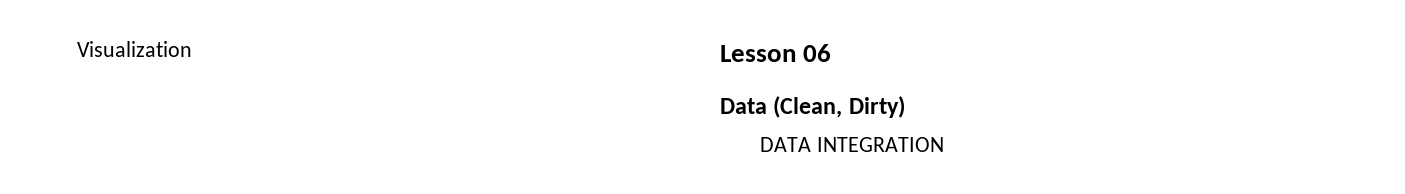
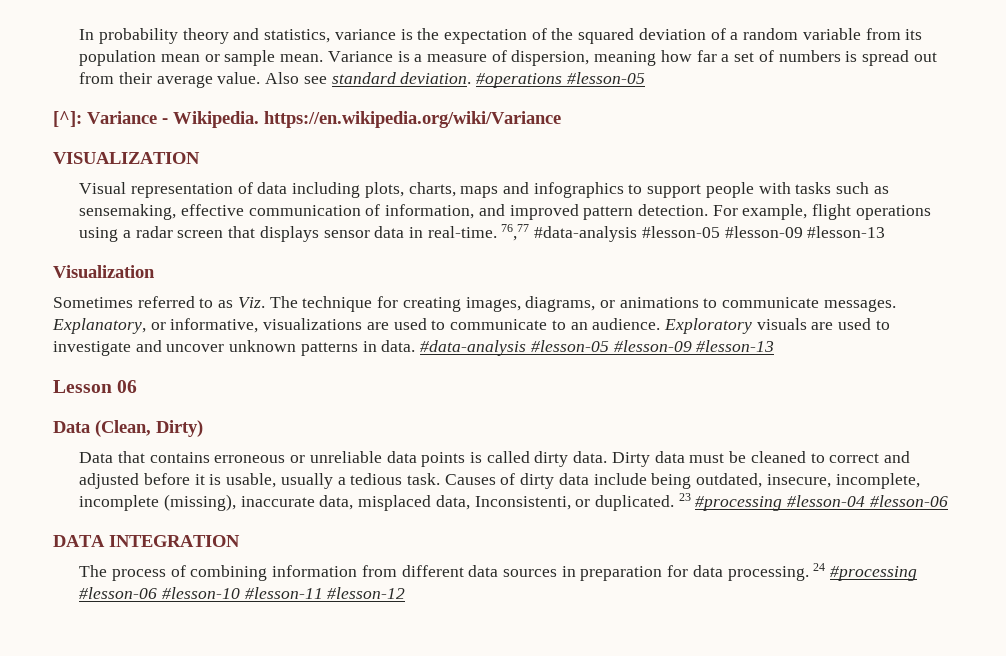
+ In probability theory and statistics, variance is the expectation of the squared deviation of a random variable from its population mean or sample mean. Variance is a measure of dispersion, meaning how far a set of numbers is spread out from their average value. Also see standard deviation. #operations #lesson-05
+ [^]: Variance - Wikipedia. https://en.wikipedia.org/wiki/Variance
+ VISUALIZATION
+ Visual representation of data including plots, charts, maps and infographics to support people with tasks such as sensemaking, effective communication of information, and improved pattern detection. For example, flight operations using a radar screen that displays sensor data in real-time. 76,77 #data-analysis #lesson-05 #lesson-09 #lesson-13
  Visualization
+ Sometimes referred to as Viz. The technique for creating images, diagrams, or animations to communicate messages. Explanatory, or informative, visualizations are used to communicate to an audience. Exploratory visuals are used to investigate and uncover unknown patterns in data. #data-analysis #lesson-05 #lesson-09 #lesson-13
+ Data that contains erroneous or unreliable data points is called dirty data. Dirty data must be cleaned to correct and adjusted before it is usable, usually a tedious task. Causes of dirty data include being outdated, insecure, incomplete, incomplete (missing), inaccurate data, misplaced data, Inconsistenti, or duplicated. 23 #processing #lesson-04 #lesson-06
  DATA INTEGRATION
+ The process of combining information from different data sources in preparation for data processing. 24 #processing #lesson-06 #lesson-10 #lesson-11 #lesson-12

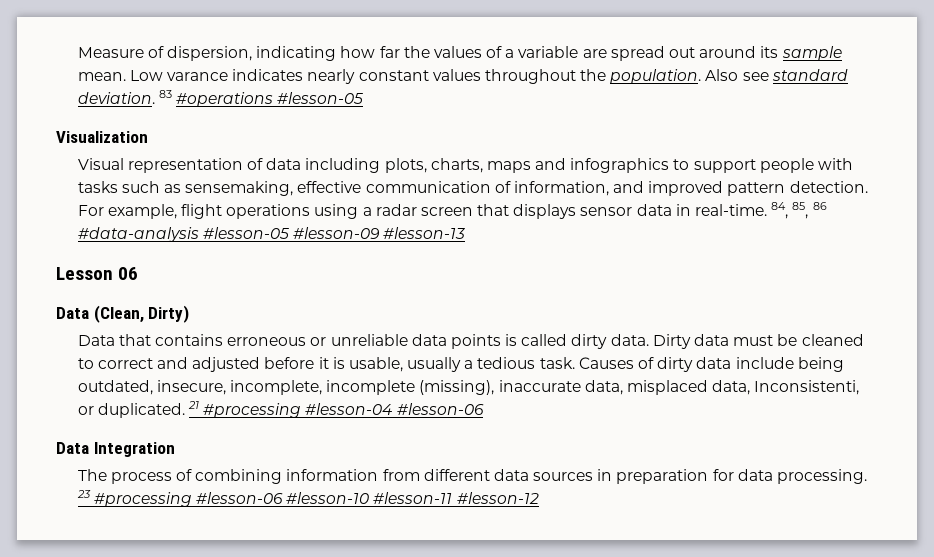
- In probability theory and statistics, variance is the expectation of the squared deviation of a random variable from its population mean or sample mean. Variance is a measure of dispersion, meaning how far a set of numbers is spread out from their average value.
+ Measure of dispersion, indicating how far the values of a variable are spread out around its sample mean. Low varance indicates nearly constant values throughout the population.
- #operations #lesson-05
+ 83 #operations #lesson-05
- [^]: Variance - Wikipedia. https://en.wikipedia.org/wiki/Variance
- VISUALIZATION
+ Visualization
- 76,77 #data-analysis #lesson-05 #lesson-09 #lesson-13
- Visualization
- Sometimes referred to as Viz. The technique for creating images, diagrams, or animations to communicate messages. Explanatory, or informative, visualizations are used to communicate to an audience. Exploratory visuals are used to investigate and uncover unknown patterns in data. #data-analysis #lesson-05 #lesson-09 #lesson-13
+ 84, 85, 86 #data-analysis #lesson-05 #lesson-09 #lesson-13
- 23 #processing #lesson-04 #lesson-06
+ 21 #processing #lesson-04 #lesson-06
- DATA INTEGRATION
+ Data Integration
- 24 #processing #lesson-06 #lesson-10 #lesson-11 #lesson-12
+ 23 #processing #lesson-06 #lesson-10 #lesson-11 #lesson-12

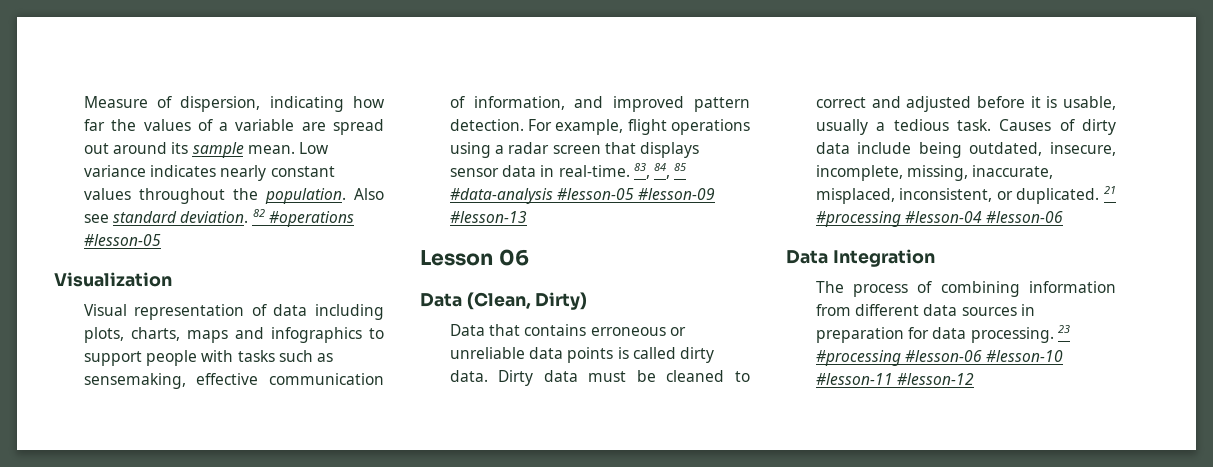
- Low varance indicates nearly constant values throughout the population.
+ Low variance indicates nearly constant values throughout the population.
- 83 #operations #lesson-05
+ 82 #operations #lesson-05
- 84, 85, 86 #data-analysis #lesson-05 #lesson-09 #lesson-13
+ 83, 84, 85 #data-analysis #lesson-05 #lesson-09 #lesson-13
- Causes of dirty data include being outdated, insecure, incomplete, incomplete (missing), inaccurate data, misplaced data, Inconsistenti, or duplicated.
+ Causes of dirty data include being outdated, insecure, incomplete, missing, inaccurate, misplaced, inconsistent, or duplicated.

